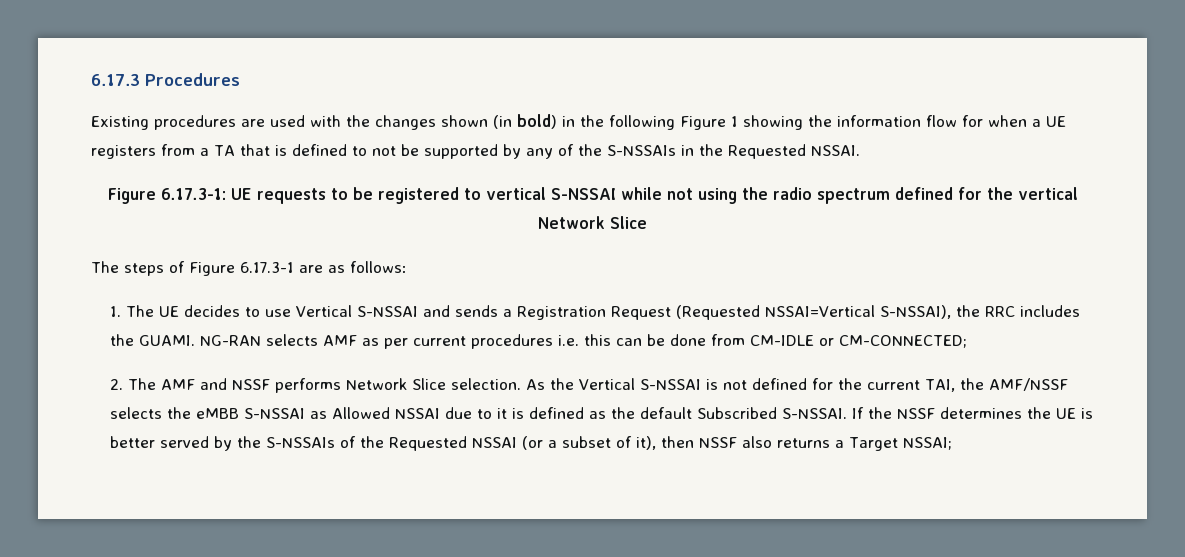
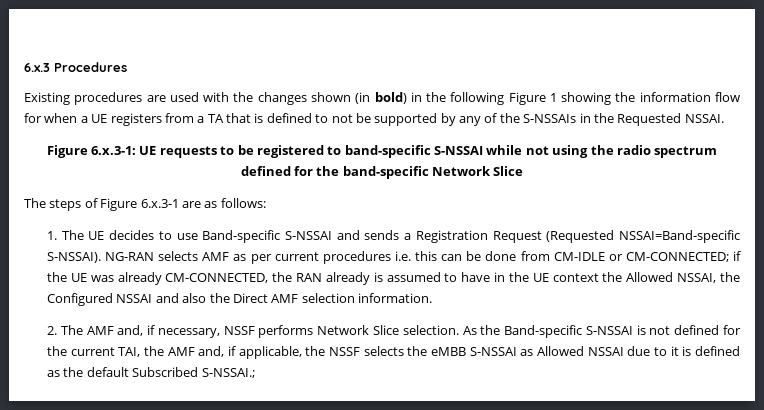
- 6.17.3 Procedures
+ 6.x.3 Procedures
- Figure 6.17.3-1: UE requests to be registered to vertical S-NSSAI while not using the radio spectrum defined for the vertical Network Slice
+ Figure 6.x.3-1: UE requests to be registered to band-specific S-NSSAI while not using the radio spectrum defined for the band-specific Network Slice
- The steps of Figure 6.17.3-1 are as follows:
+ The steps of Figure 6.x.3-1 are as follows:
- 1. The UE decides to use Vertical S-NSSAI and sends a Registration Request (Requested NSSAI=Vertical S-NSSAI), the RRC includes the GUAMI.
+ 1. The UE decides to use Band-specific S-NSSAI and sends a Registration Request (Requested NSSAI=Band-specific S-NSSAI).
- NG-RAN selects AMF as per current procedures i.e. this can be done from CM-IDLE or CM-CONNECTED;
+ NG-RAN selects AMF as per current procedures i.e. this can be done from CM-IDLE or CM-CONNECTED; if the UE was already CM-CONNECTED, the RAN already is assumed to have in the UE context the Allowed NSSAI, the Configured NSSAI and also the Direct AMF selection information.
- 2. The AMF and NSSF performs Network Slice selection.
+ 2. The AMF and, if necessary, NSSF performs Network Slice selection.
- As the Vertical S-NSSAI is not defined for the current TAI, the AMF/NSSF selects the eMBB S-NSSAI as Allowed NSSAI due to it is defined as the default Subscribed S-NSSAI. If the NSSF determines the UE is better served by the S-NSSAIs of the Requested NSSAI (or a subset of it), then NSSF also returns a Target NSSAI;
+ As the Band-specific S-NSSAI is not defined for the current TAI, the AMF and, if applicable, the NSSF selects the eMBB S-NSSAI as Allowed NSSAI due to it is defined as the default Subscribed S-NSSAI.;

